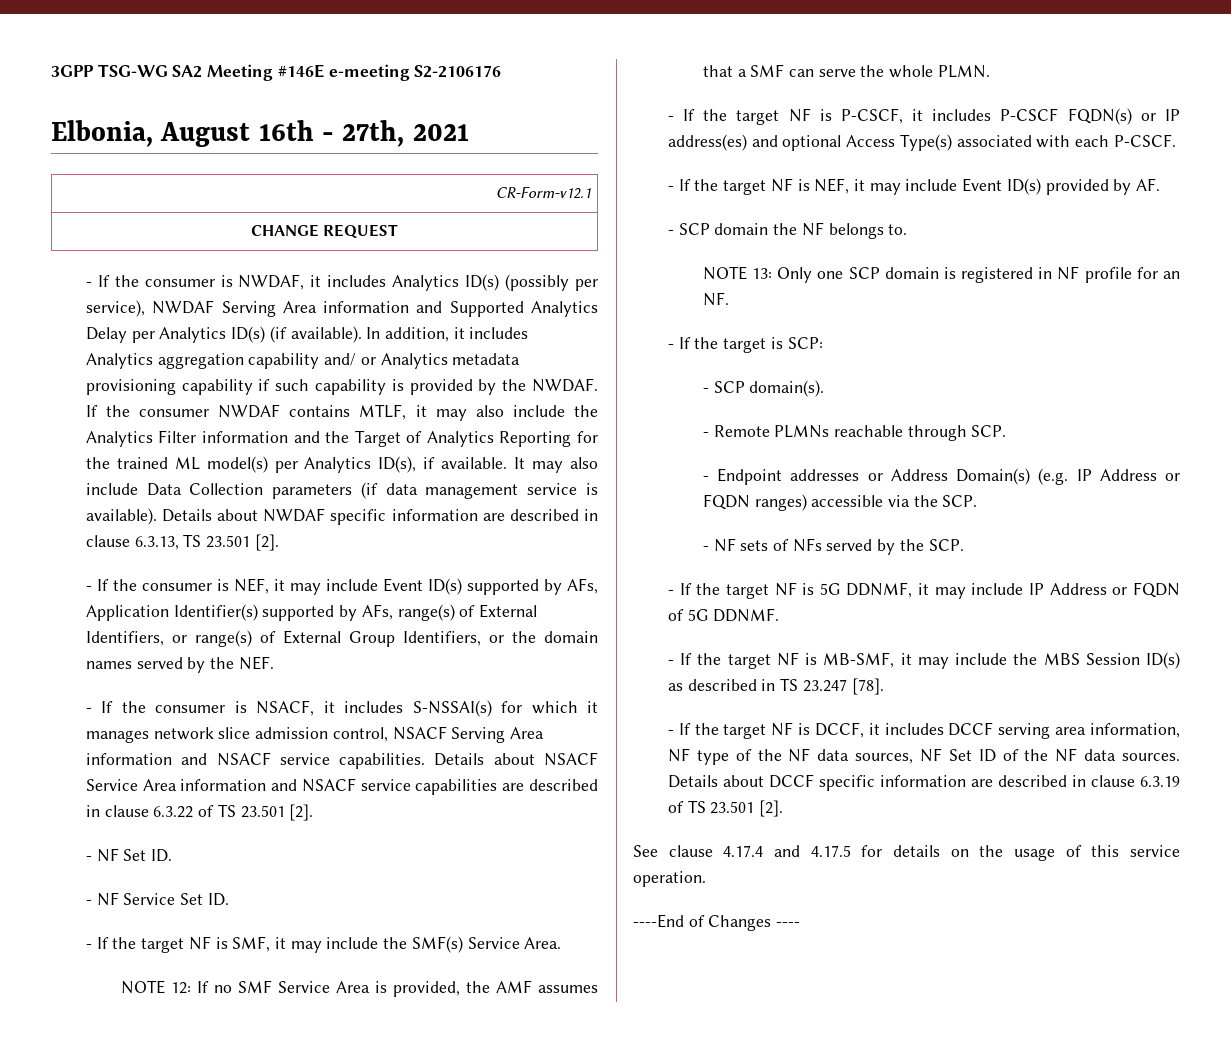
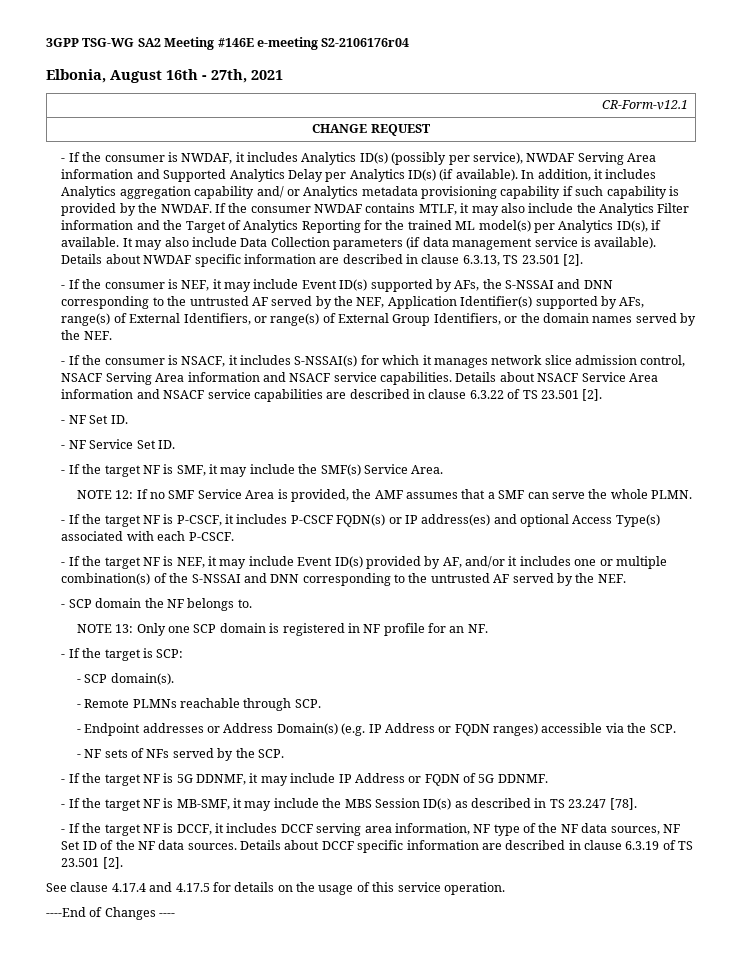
- 3GPP TSG-WG SA2 Meeting #146E e-meeting S2-2106176
+ 3GPP TSG-WG SA2 Meeting #146E e-meeting S2-2106176r04
- - If the consumer is NEF, it may include Event ID(s) supported by AFs, Application Identifier(s) supported by AFs, range(s) of External Identifiers, or range(s) of External Group Identifiers, or the domain names served by the NEF.
+ - If the consumer is NEF, it may include Event ID(s) supported by AFs, the S-NSSAI and DNN corresponding to the untrusted AF served by the NEF, Application Identifier(s) supported by AFs, range(s) of External Identifiers, or range(s) of External Group Identifiers, or the domain names served by the NEF.
- - If the target NF is NEF, it may include Event ID(s) provided by AF.
+ - If the target NF is NEF, it may include Event ID(s) provided by AF, and/or it includes one or multiple combination(s) of the S-NSSAI and DNN corresponding to the untrusted AF served by the NEF.

